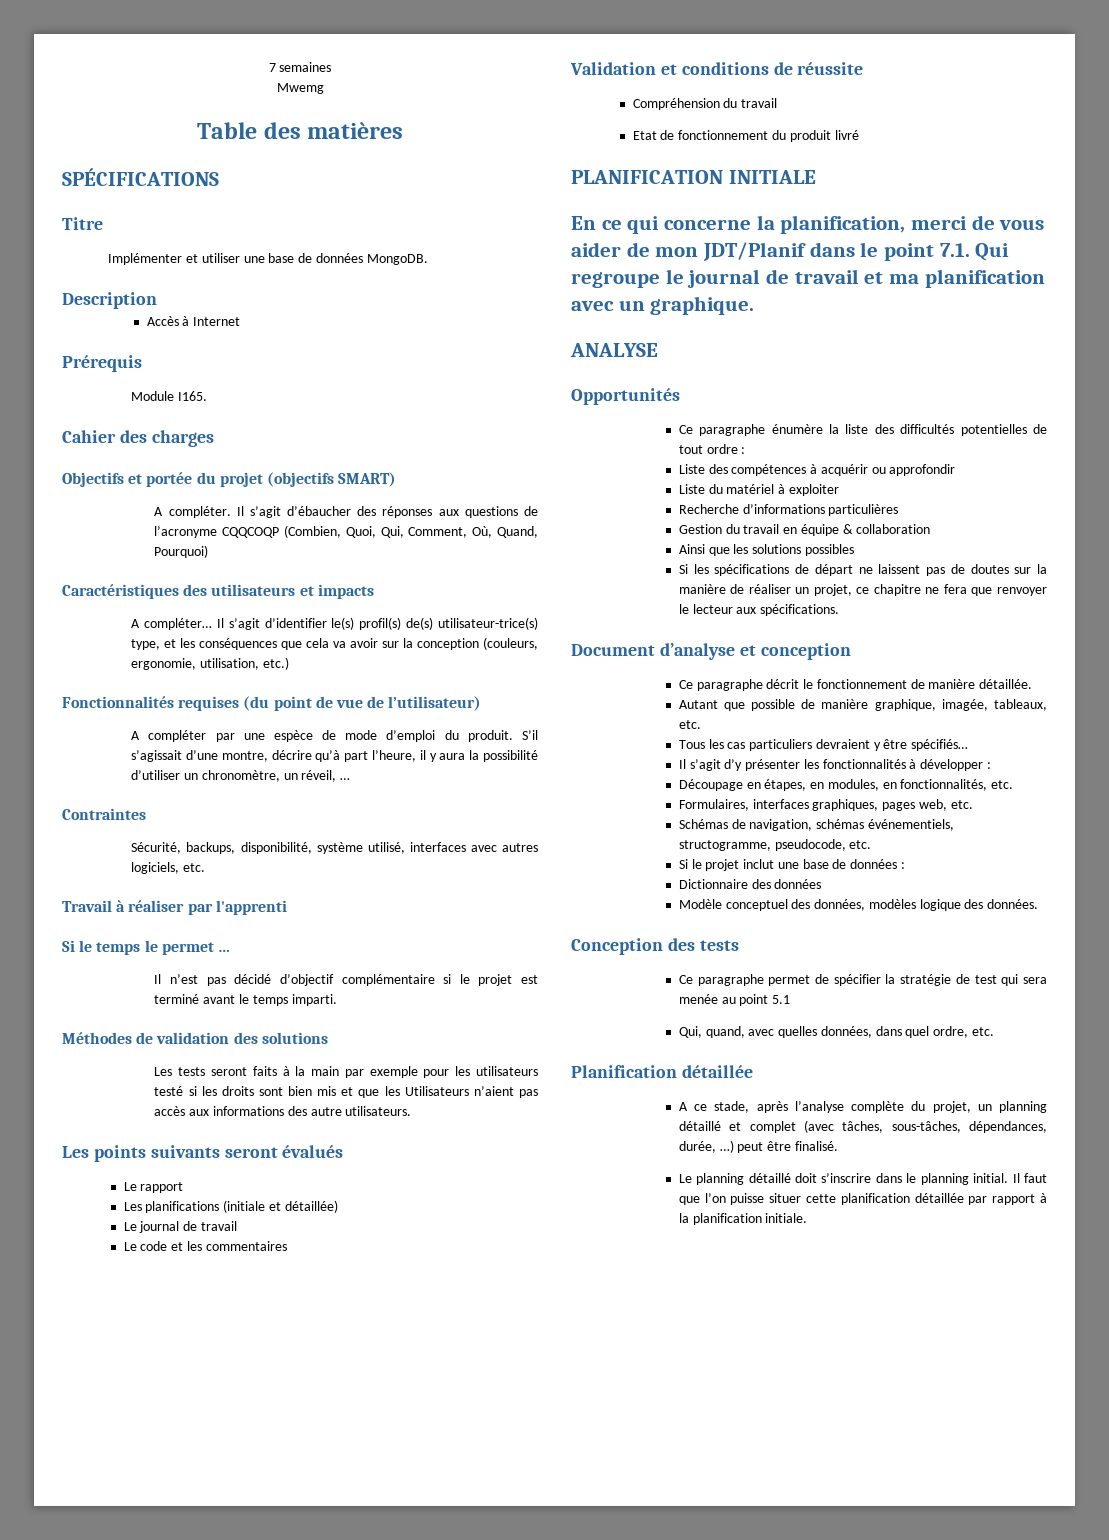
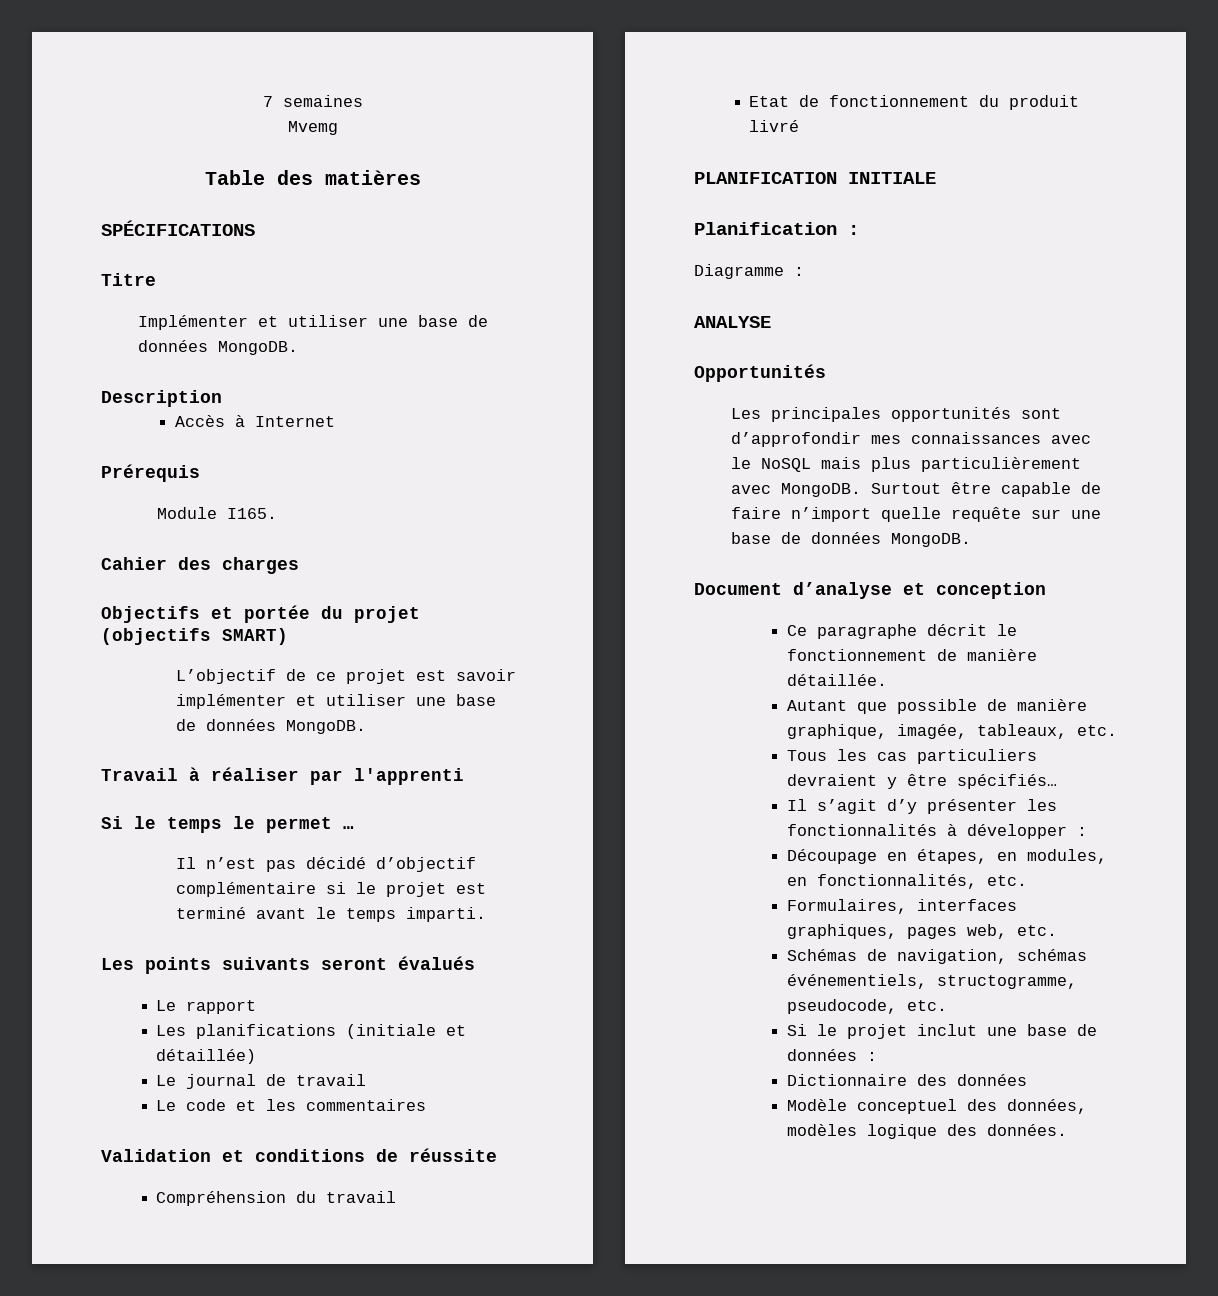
- Mwemg
+ Mvemg
- A compléter. Il s’agit d’ébaucher des réponses aux questions de l’acronyme CQQCOQP (Combien, Quoi, Qui, Comment, Où, Quand, Pourquoi)
- Caractéristiques des utilisateurs et impacts
- A compléter… Il s’agit d’identifier le(s) profil(s) de(s) utilisateur-trice(s) type, et les conséquences que cela va avoir sur la conception (couleurs, ergonomie, utilisation, etc.)
- Fonctionnalités requises (du point de vue de l’utilisateur)
- A compléter par une espèce de mode d’emploi du produit. S’il s’agissait d’une montre, décrire qu’à part l’heure, il y aura la possibilité d’utiliser un chronomètre, un réveil, …
- Contraintes
- Sécurité, backups, disponibilité, système utilisé, interfaces avec autres logiciels, etc.
+ L’objectif de ce projet est savoir implémenter et utiliser une base de données MongoDB.
- Méthodes de validation des solutions
- Les tests seront faits à la main par exemple pour les utilisateurs testé si les droits sont bien mis et que les Utilisateurs n’aient pas accès aux informations des autre utilisateurs.
- En ce qui concerne la planification, merci de vous aider de mon JDT/Planif dans le point 7.1. Qui regroupe le journal de travail et ma planification avec un graphique.
+ Planification :
+ Diagramme :
  ANALYSE
  Opportunités
- Ce paragraphe énumère la liste des difficultés potentielles de tout ordre :
- Liste des compétences à acquérir ou approfondir
- Liste du matériel à exploiter
- Recherche d’informations particulières
- Gestion du travail en équipe & collaboration
- Ainsi que les solutions possibles
- Si les spécifications de départ ne laissent pas de doutes sur la manière de réaliser un projet, ce chapitre ne fera que renvoyer le lecteur aux spécifications.
+ Les principales opportunités sont d’approfondir mes connaissances avec le NoSQL mais plus particulièrement avec MongoDB. Surtout être capable de faire n’import quelle requête sur une base de données MongoDB.
- Conception des tests
- Ce paragraphe permet de spécifier la stratégie de test qui sera menée au point 5.1
- Qui, quand, avec quelles données, dans quel ordre, etc.
- Planification détaillée
- A ce stade, après l’analyse complète du projet, un planning détaillé et complet (avec tâches, sous-tâches, dépendances, durée, …) peut être finalisé.
- Le planning détaillé doit s’inscrire dans le planning initial. Il faut que l’on puisse situer cette planification détaillée par rapport à la planification initiale.

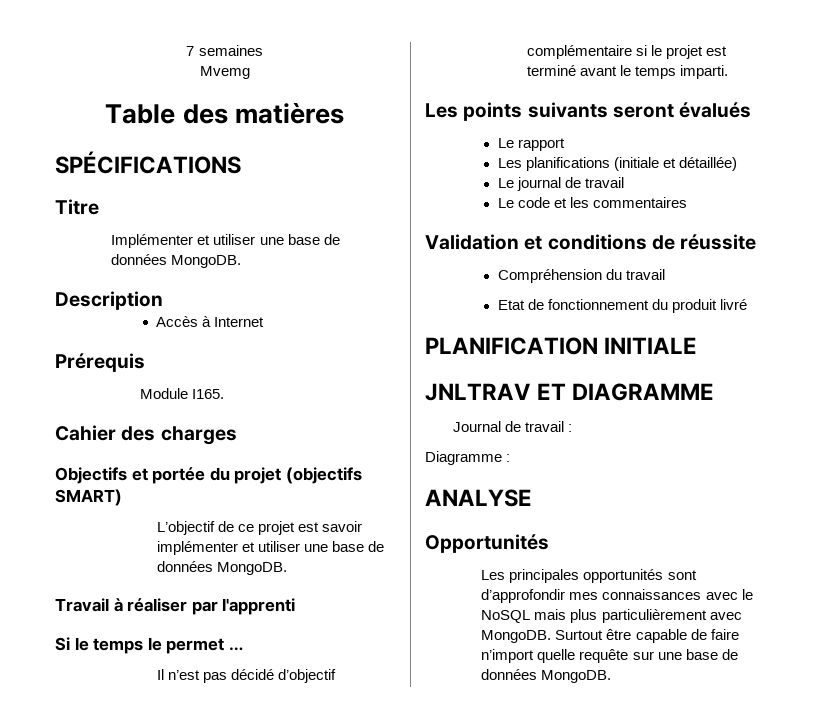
- Planification :
+ JNLTRAV ET DIAGRAMME
+ Journal de travail :
- Document d’analyse et conception
- Ce paragraphe décrit le fonctionnement de manière détaillée.
- Autant que possible de manière graphique, imagée, tableaux, etc.
- Tous les cas particuliers devraient y être spécifiés…
- Il s’agit d’y présenter les fonctionnalités à développer :
- Découpage en étapes, en modules, en fonctionnalités, etc.
- Formulaires, interfaces graphiques, pages web, etc.
- Schémas de navigation, schémas événementiels, structogramme, pseudocode, etc.
- Si le projet inclut une base de données :
- Dictionnaire des données
- Modèle conceptuel des données, modèles logique des données.

